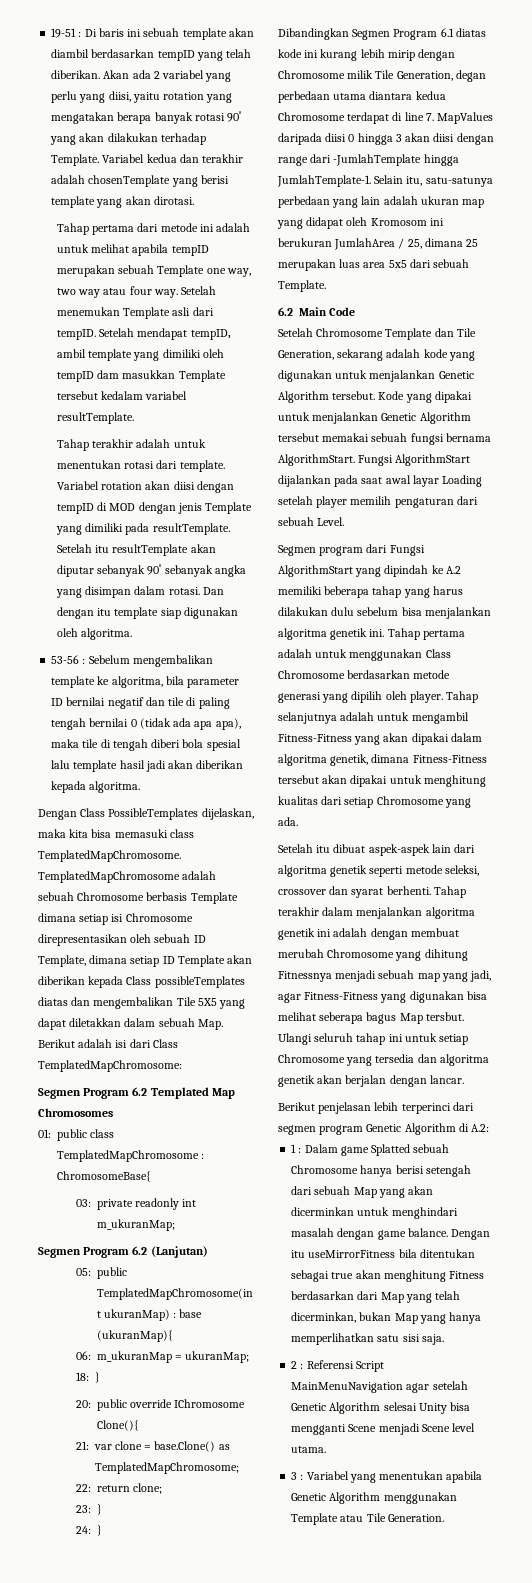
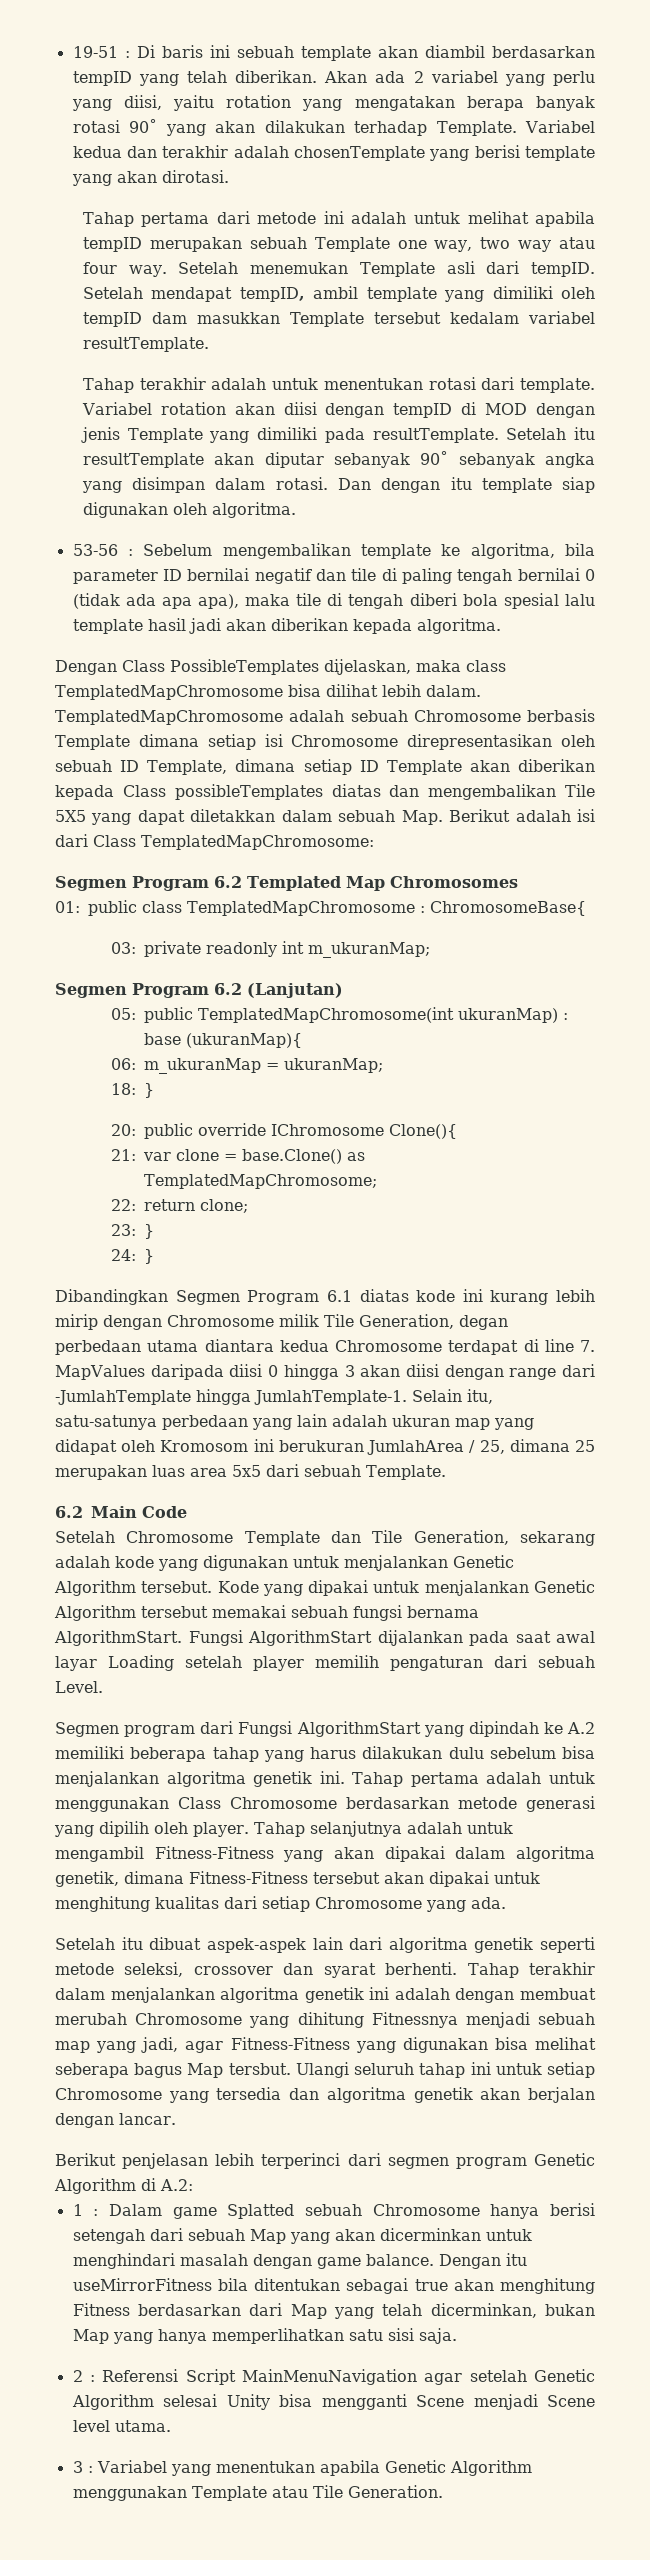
- Dengan Class PossibleTemplates dijelaskan, maka kita bisa memasuki class TemplatedMapChromosome.
+ Dengan Class PossibleTemplates dijelaskan, maka class TemplatedMapChromosome bisa dilihat lebih dalam.

